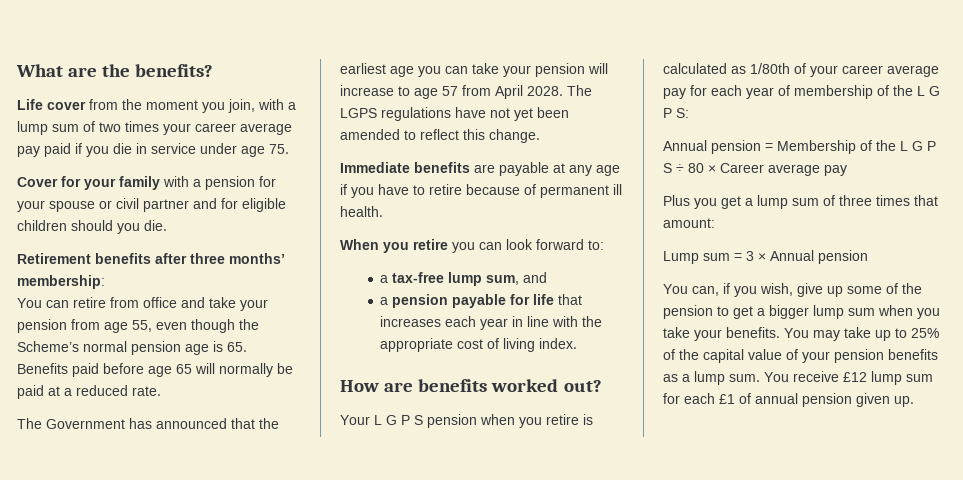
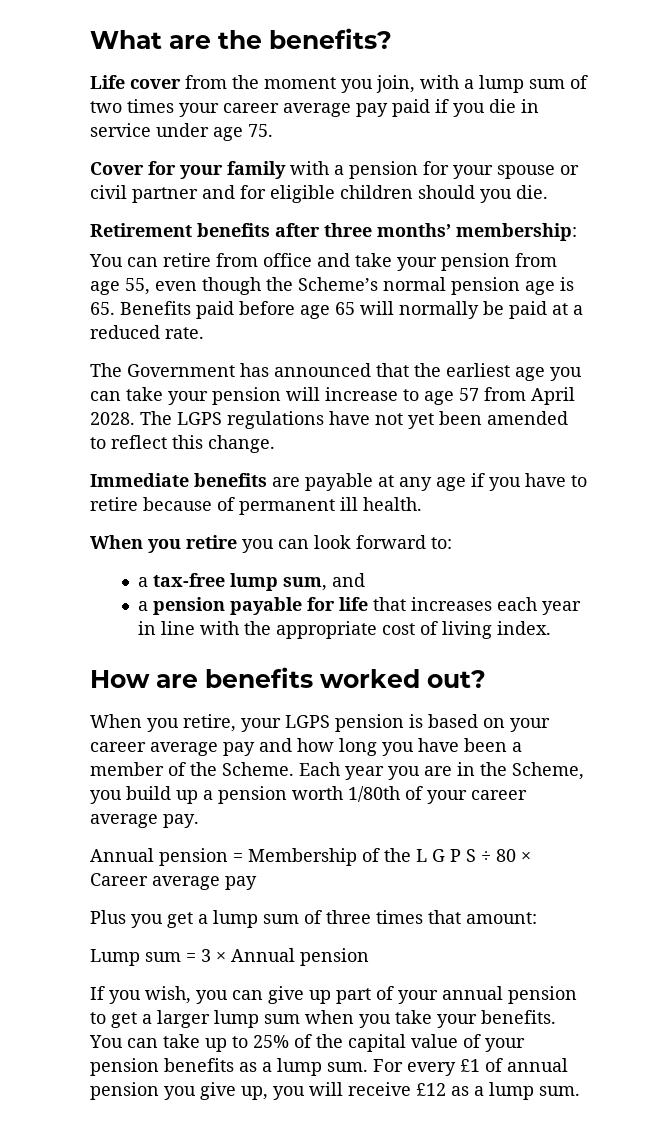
- Your L G P S pension when you retire is calculated as 1/80th of your career average pay for each year of membership of the L G P S:
+ When you retire, your LGPS pension is based on your career average pay and how long you have been a member of the Scheme. Each year you are in the Scheme, you build up a pension worth 1/80th of your career average pay.
- You can, if you wish, give up some of the pension to get a bigger lump sum when you take your benefits.
+ If you wish, you can give up part of your annual pension to get a larger lump sum when you take your benefits.
- You may take up to 25% of the capital value of your pension benefits as a lump sum.
+ You can take up to 25% of the capital value of your pension benefits as a lump sum.
- You receive £12 lump sum for each £1 of annual pension given up.
+ For every £1 of annual pension you give up, you will receive £12 as a lump sum.

